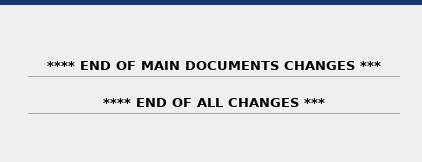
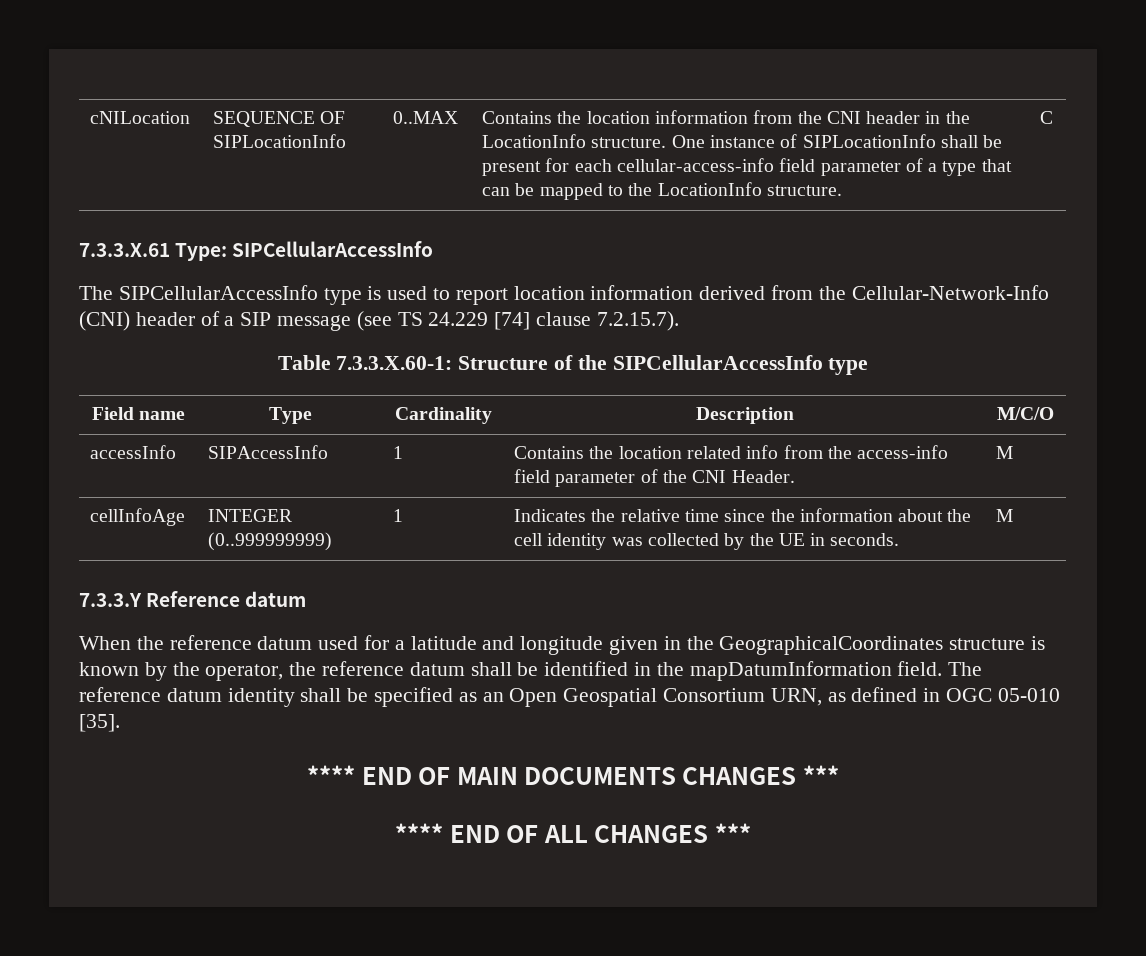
+ cNILocation | SEQUENCE OF SIPLocationInfo | 0..MAX | Contains the location information from the CNI header in the LocationInfo structure. One instance of SIPLocationInfo shall be present for each cellular-access-info field parameter of a type that can be mapped to the LocationInfo structure. | C
+ 7.3.3.X.61 Type: SIPCellularAccessInfo
+ The SIPCellularAccessInfo type is used to report location information derived from the Cellular-Network-Info (CNI) header of a SIP message (see TS 24.229 [74] clause 7.2.15.7).
+ Table 7.3.3.X.60-1: Structure of the SIPCellularAccessInfo type
+ Field name | Type | Cardinality | Description | M/C/O
+ accessInfo | SIPAccessInfo | 1 | Contains the location related info from the access-info field parameter of the CNI Header. | M
+ cellInfoAge | INTEGER (0..999999999) | 1 | Indicates the relative time since the information about the cell identity was collected by the UE in seconds. | M
+ 7.3.3.Y Reference datum
+ When the reference datum used for a latitude and longitude given in the GeographicalCoordinates structure is known by the operator, the reference datum shall be identified in the mapDatumInformation field. The reference datum identity shall be specified as an Open Geospatial Consortium URN, as defined in OGC 05-010 [35].

